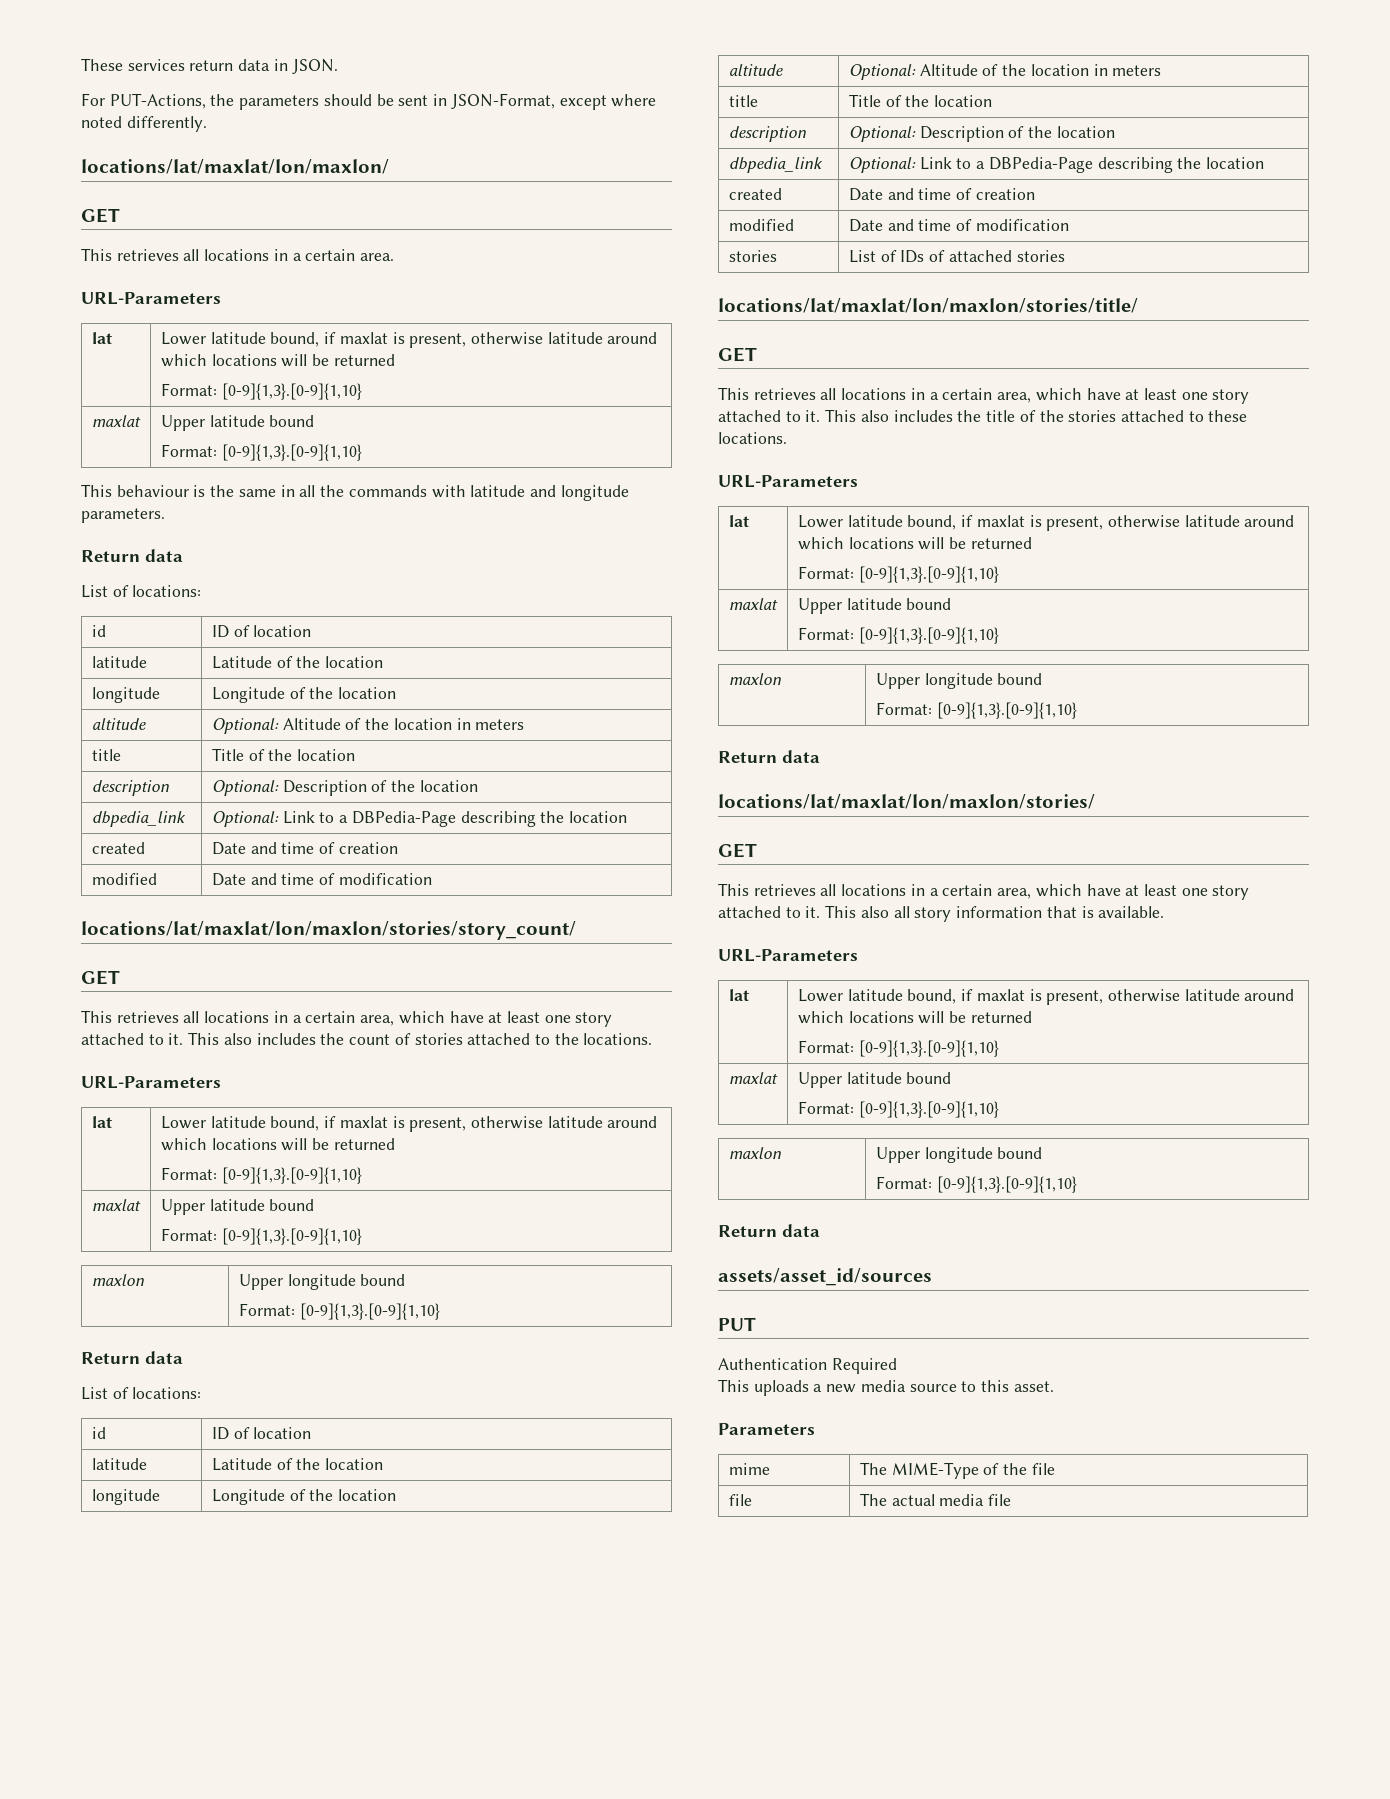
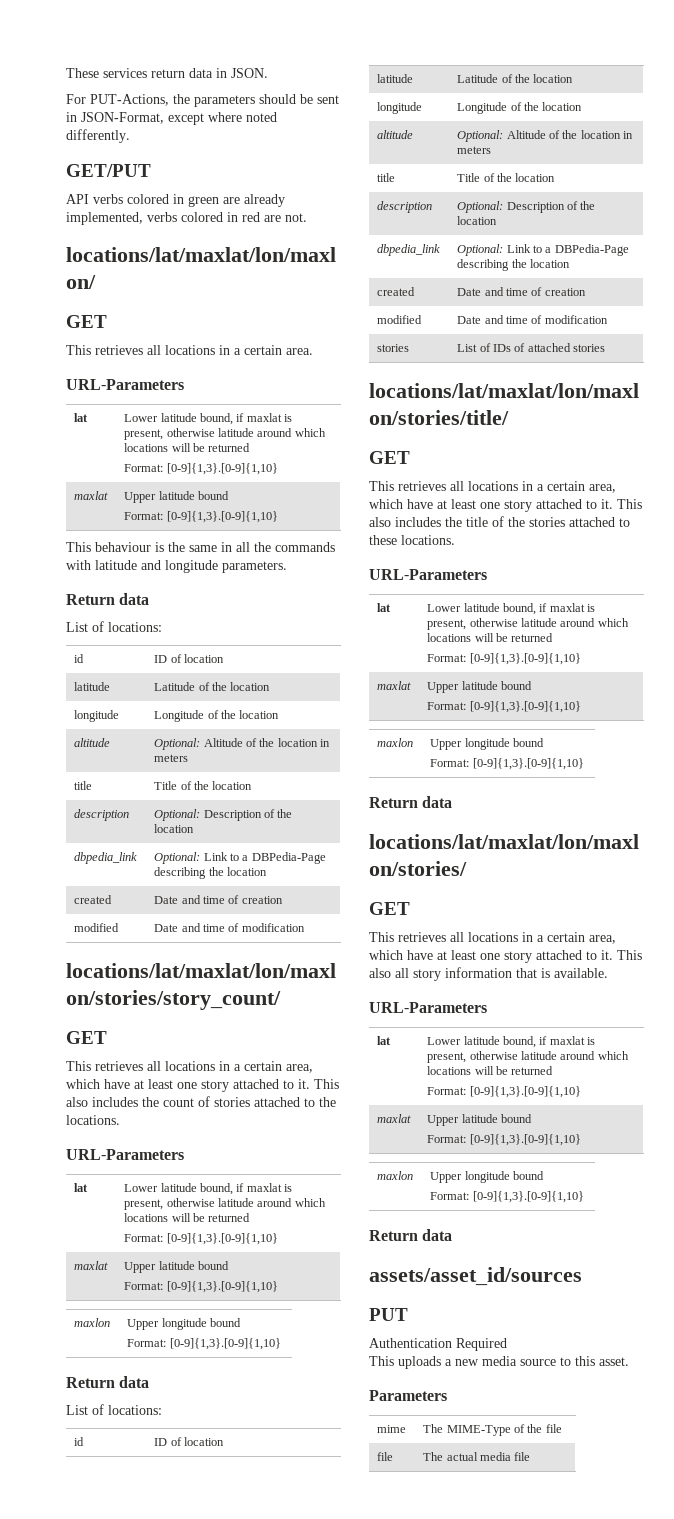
+ GET/PUT
+ API verbs colored in green are already implemented, verbs colored in red are not.

